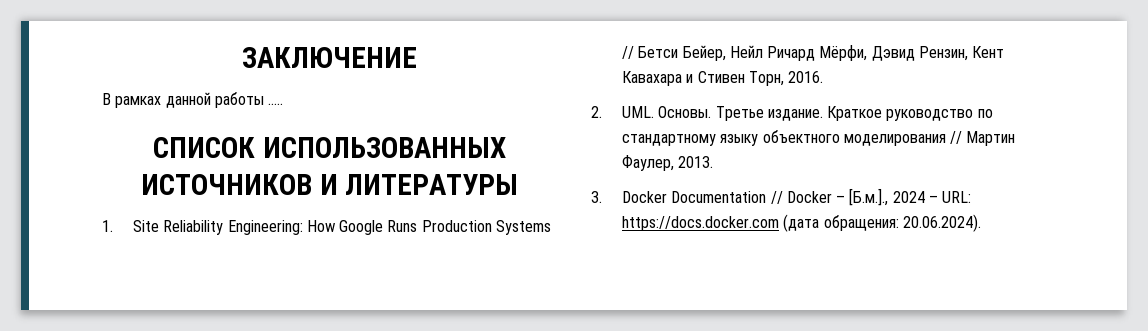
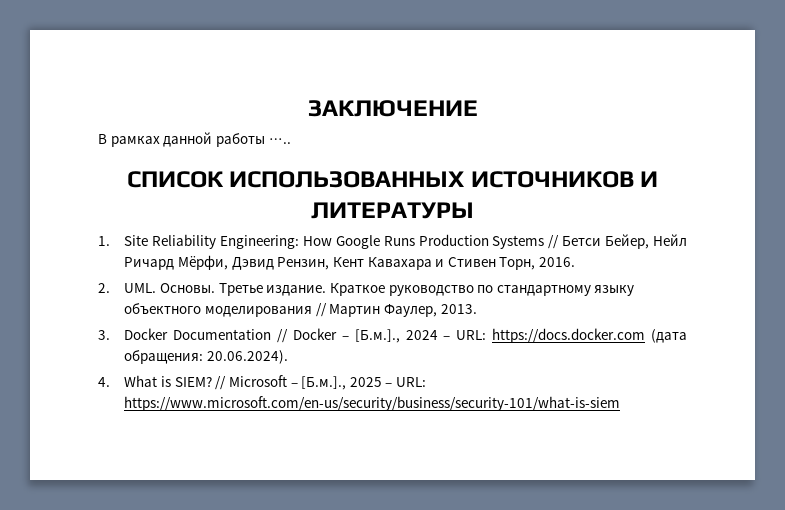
+ 4. What is SIEM? // Microsoft – [Б.м.]., 2025 – URL: https://www.microsoft.com/en-us/security/business/security-101/what-is-siem

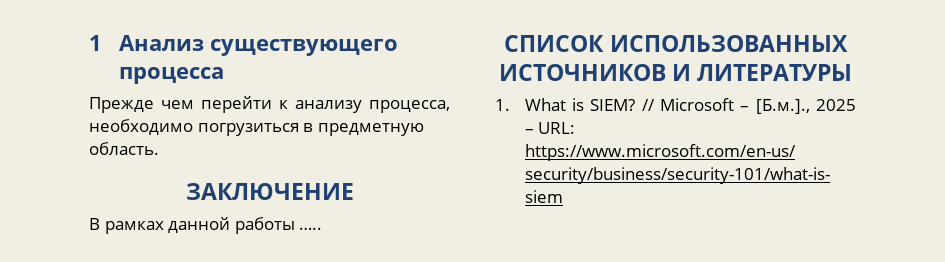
+ 1 Анализ существующего процесса
+ Прежде чем перейти к анализу процесса, необходимо погрузиться в предметную область.
- 1. Site Reliability Engineering: How Google Runs Production Systems // Бетси Бейер, Нейл Ричард Мёрфи, Дэвид Рензин, Кент Кавахара и Стивен Торн, 2016.
- 2. UML. Основы. Третье издание. Краткое руководство по стандартному языку объектного моделирования // Мартин Фаулер, 2013.
- 3. Docker Documentation // Docker – [Б.м.]., 2024 – URL: https://docs.docker.com (дата обращения: 20.06.2024).
- 4. What is SIEM?
+ 1. What is SIEM?

